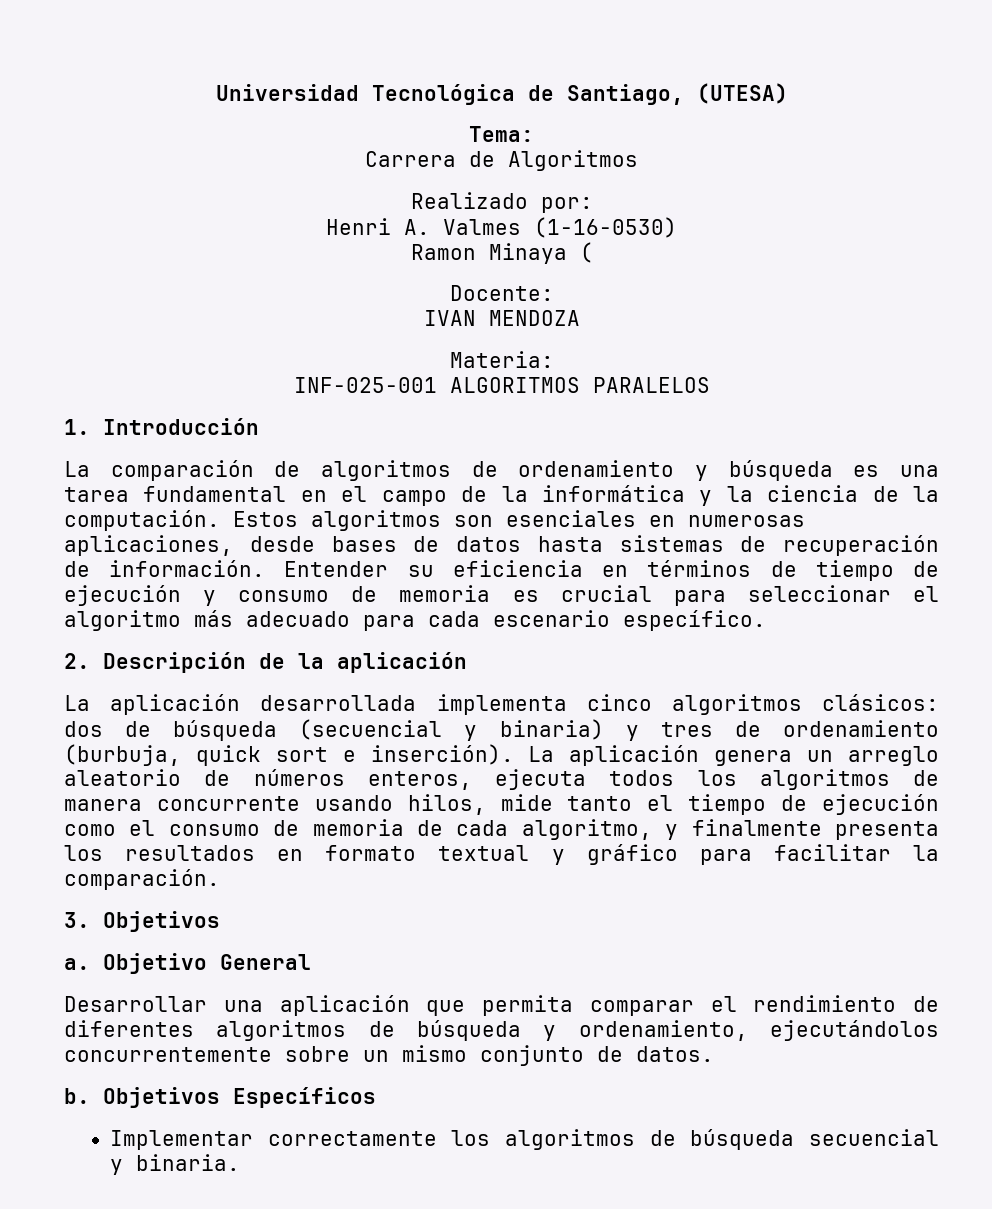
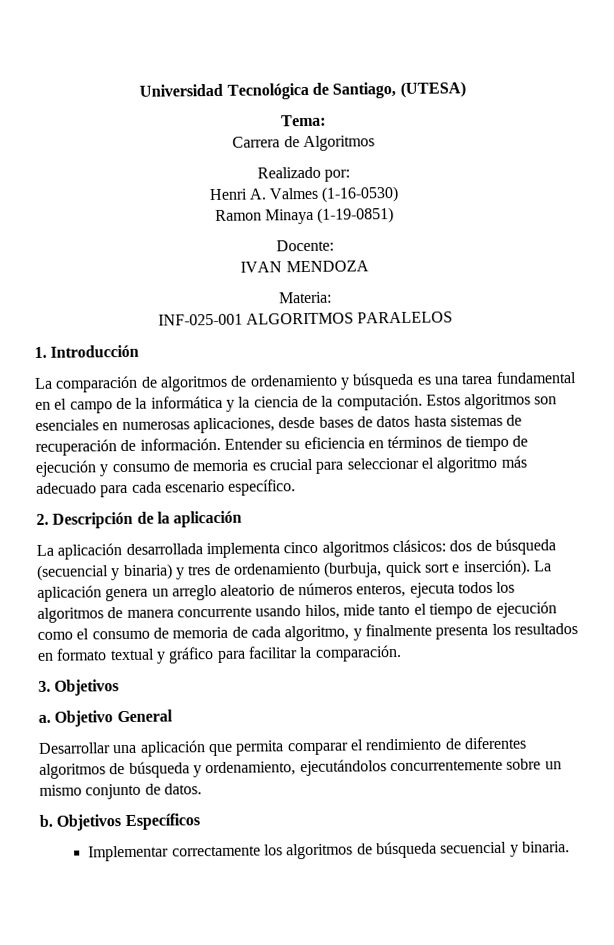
- Ramon Minaya (
+ Ramon Minaya (1-19-0851)

